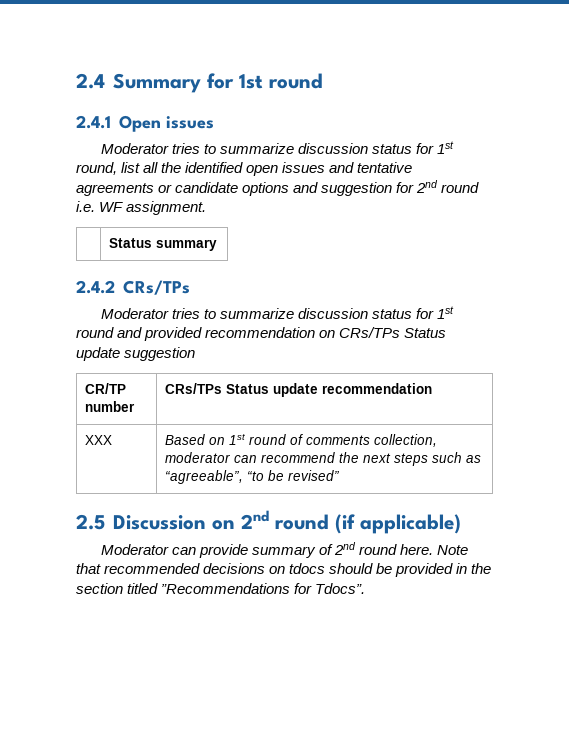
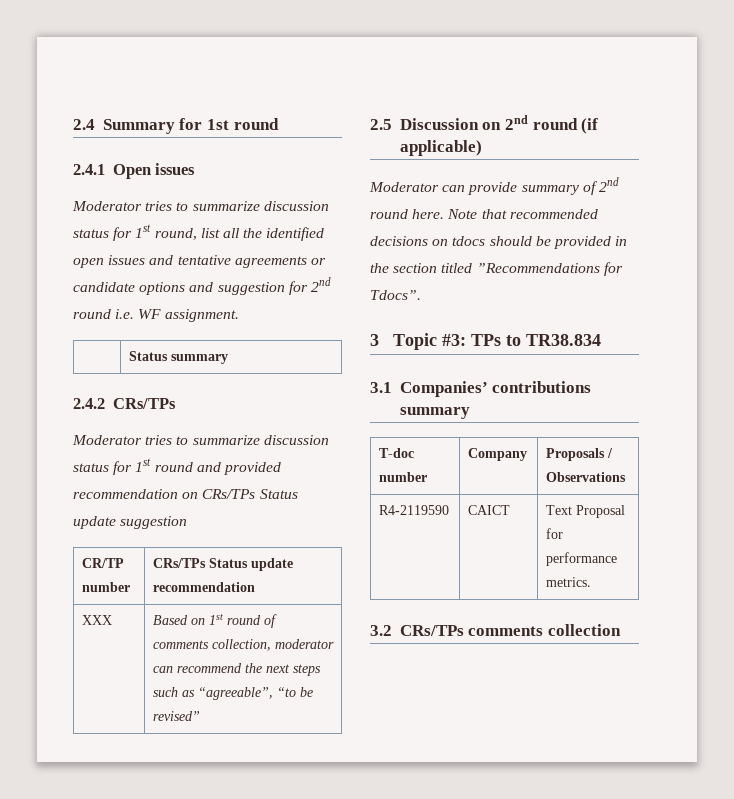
+ 3 Topic #3: TPs to TR38.834
+ 3.1 Companies’ contributions summary
+ T-doc number | Company | Proposals / Observations
+ R4-2119590 | CAICT | Text Proposal for performance metrics.
+ 3.2 CRs/TPs comments collection

